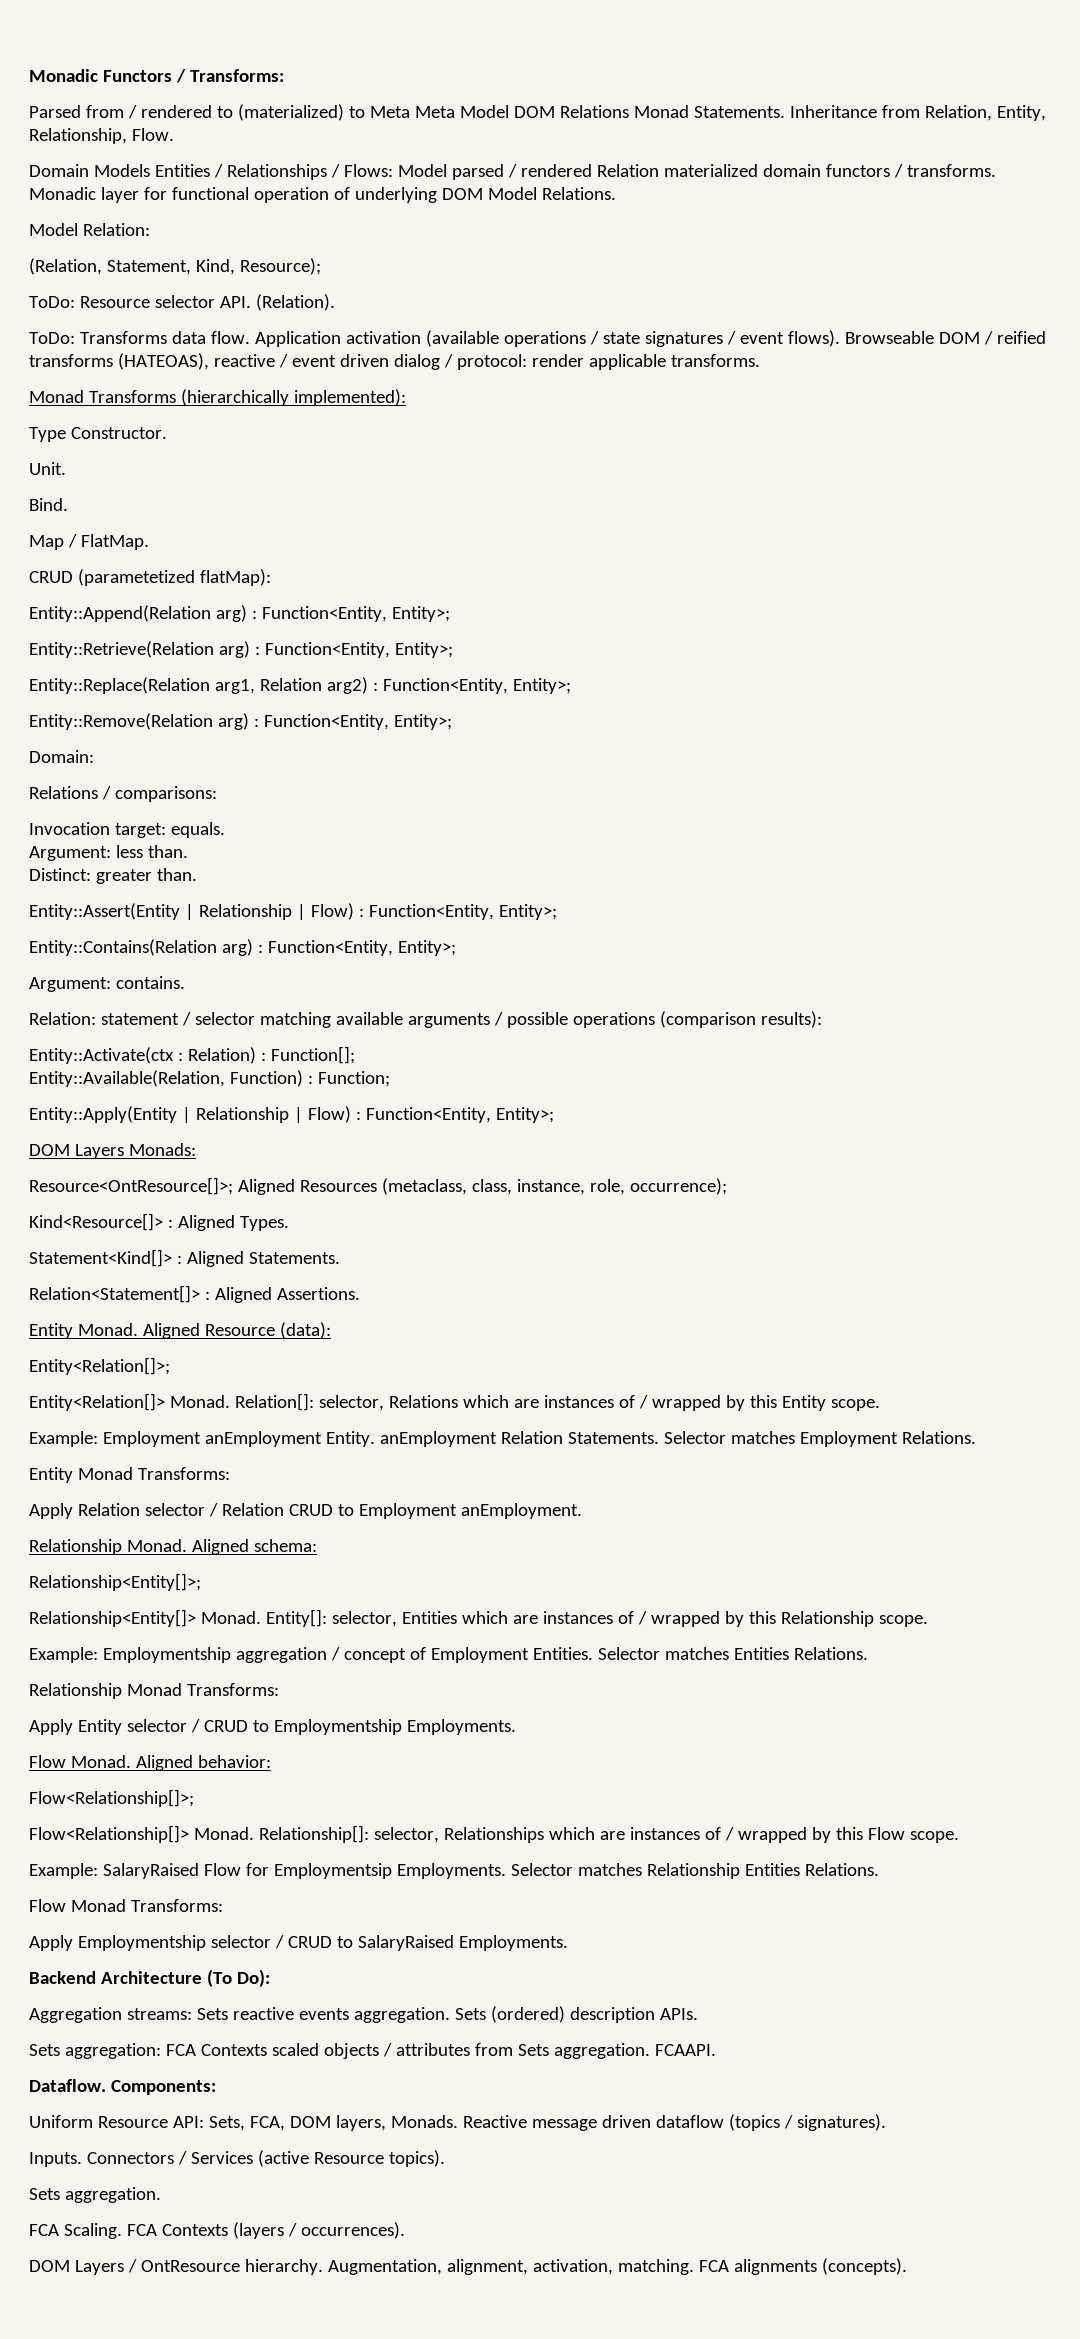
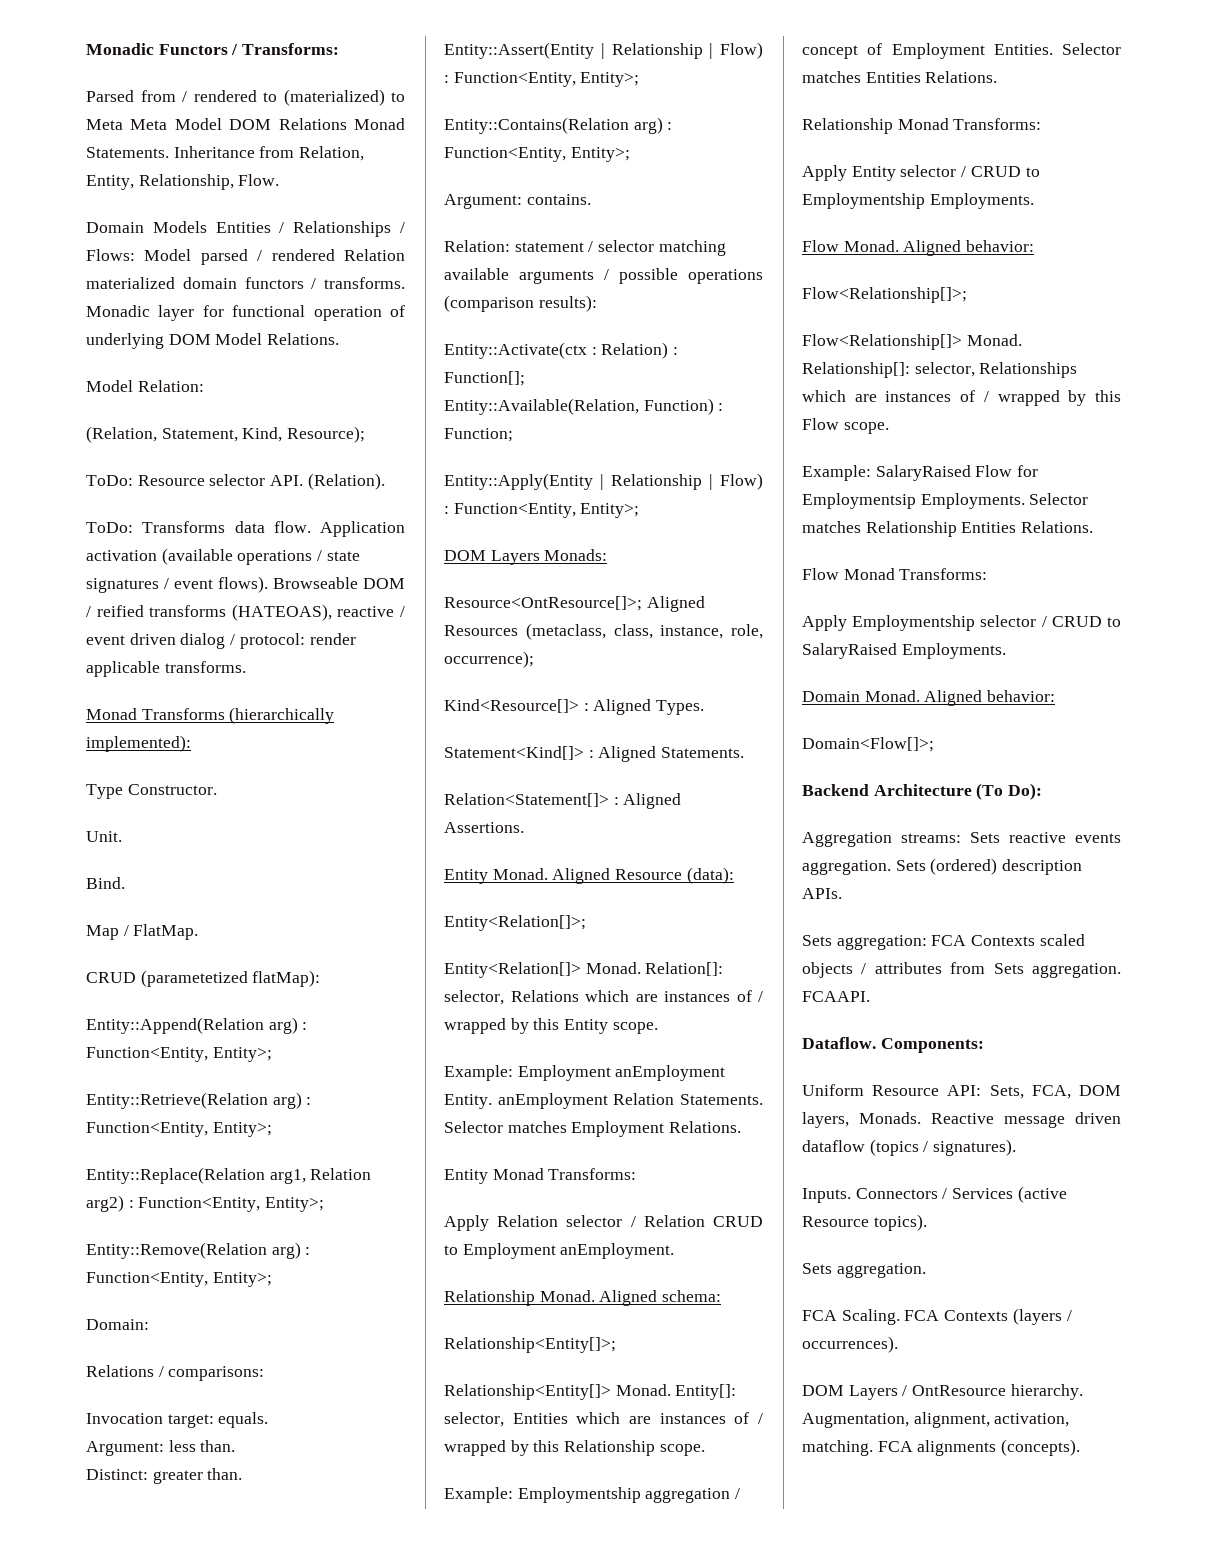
+ Domain Monad. Aligned behavior:
+ Domain<Flow[]>;

